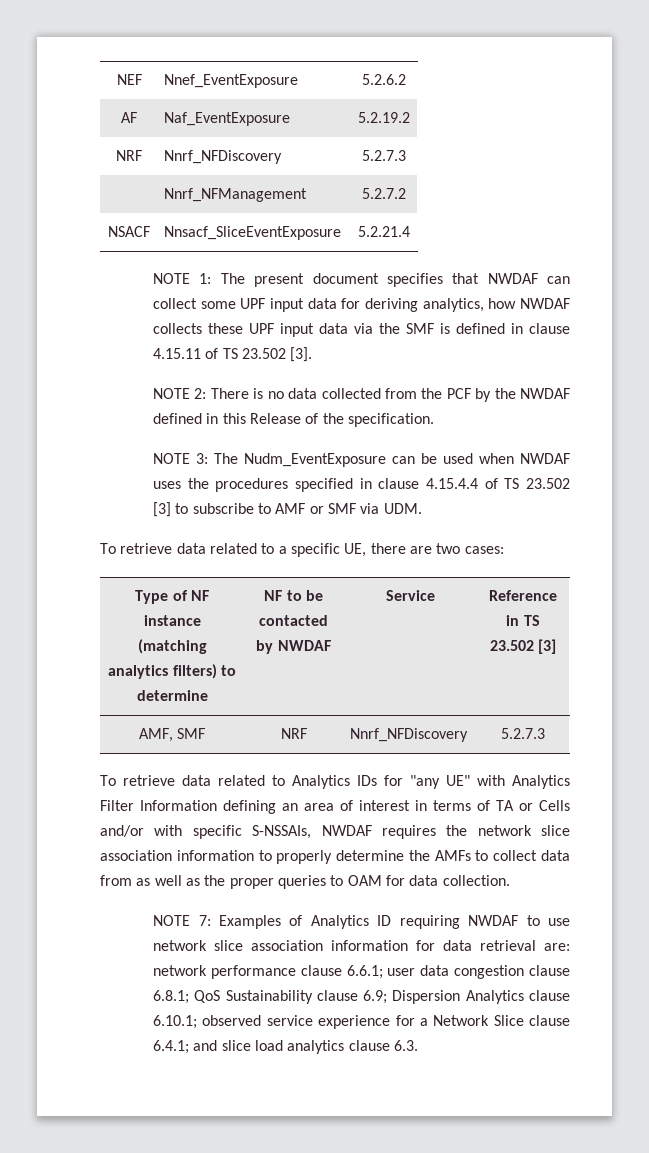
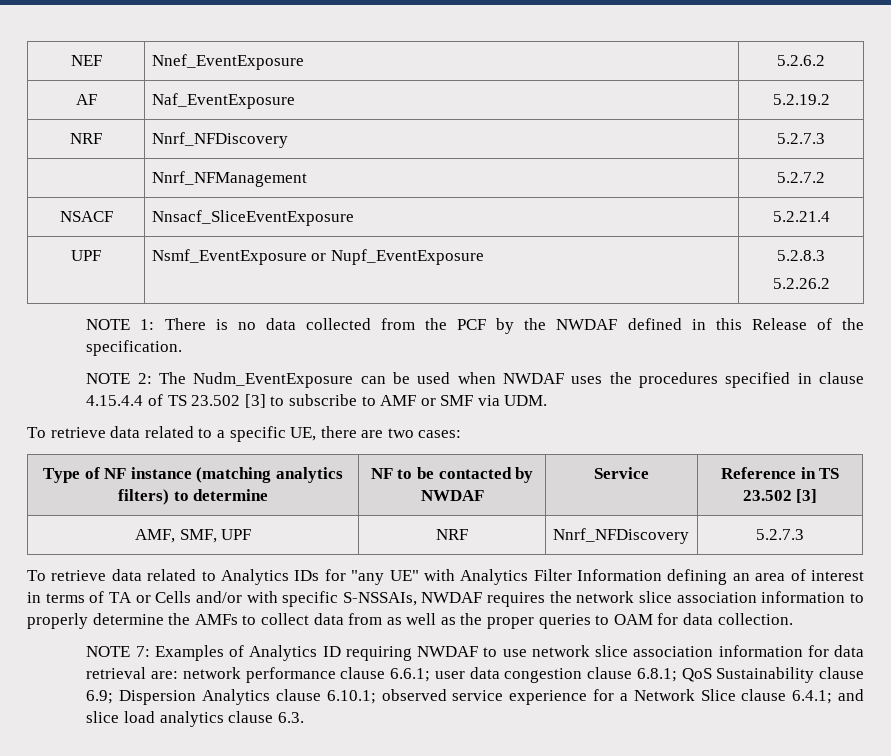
- NOTE 1: The present document specifies that NWDAF can collect some UPF input data for deriving analytics, how NWDAF collects these UPF input data via the SMF is defined in clause 4.15.11 of TS 23.502 [3].
- NOTE 2: There is no data collected from the PCF by the NWDAF defined in this Release of the specification.
+ UPF | Nsmf_EventExposure or Nupf_EventExposure | 5.2.8.3
+ 5.2.26.2
+ NOTE 1: There is no data collected from the PCF by the NWDAF defined in this Release of the specification.
- NOTE 3: The Nudm_EventExposure can be used when NWDAF uses the procedures specified in clause 4.15.4.4 of TS 23.502 [3] to subscribe to AMF or SMF via UDM.
+ NOTE 2: The Nudm_EventExposure can be used when NWDAF uses the procedures specified in clause 4.15.4.4 of TS 23.502 [3] to subscribe to AMF or SMF via UDM.
- AMF, SMF | NRF | Nnrf_NFDiscovery | 5.2.7.3
+ AMF, SMF, UPF | NRF | Nnrf_NFDiscovery | 5.2.7.3

